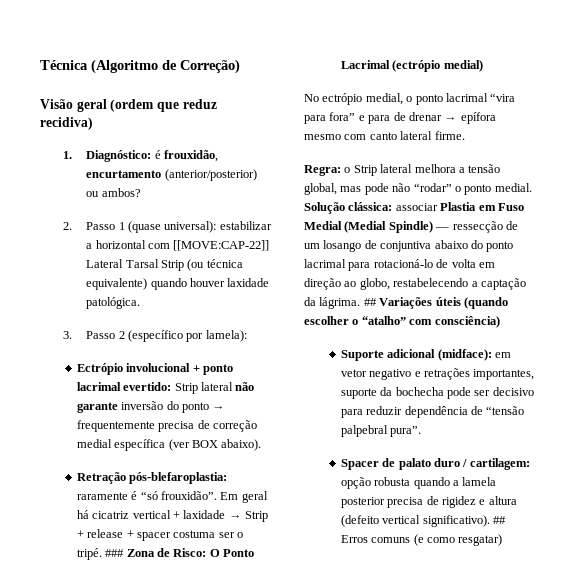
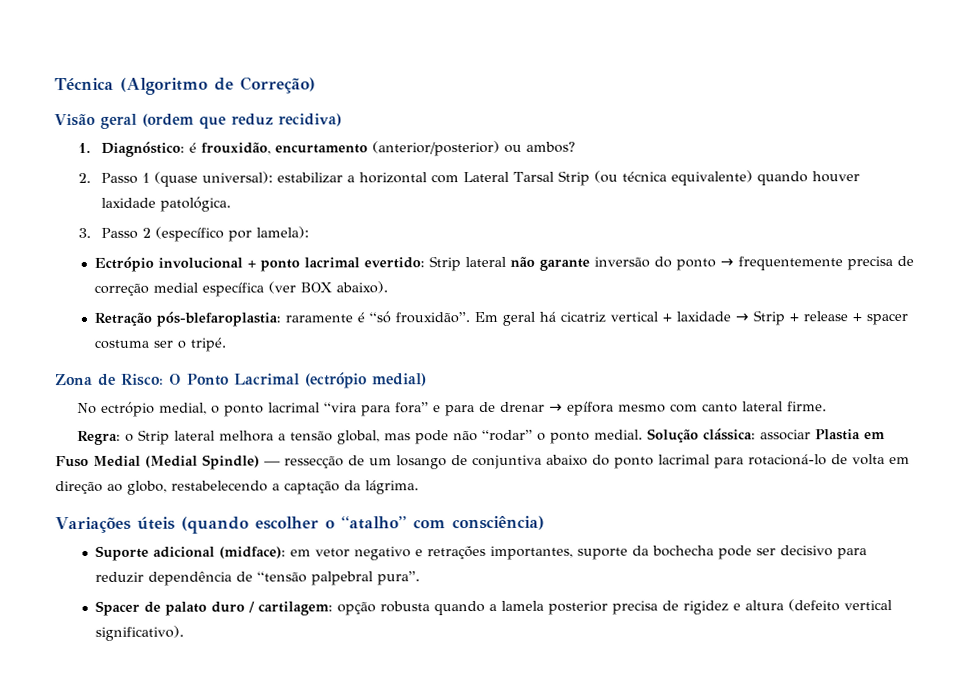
- 2. Passo 1 (quase universal): estabilizar a horizontal com [[MOVE:CAP-22]] Lateral Tarsal Strip (ou técnica equivalente) quando houver laxidade patológica.
+ 2. Passo 1 (quase universal): estabilizar a horizontal com Lateral Tarsal Strip (ou técnica equivalente) quando houver laxidade patológica.
- Em geral há cicatriz vertical + laxidade → Strip + release + spacer costuma ser o tripé. ### Zona de Risco: O Ponto Lacrimal (ectrópio medial)
+ Em geral há cicatriz vertical + laxidade → Strip + release + spacer costuma ser o tripé.
+ Zona de Risco: O Ponto Lacrimal (ectrópio medial)
- Solução clássica: associar Plastia em Fuso Medial (Medial Spindle) — ressecção de um losango de conjuntiva abaixo do ponto lacrimal para rotacioná-lo de volta em direção ao globo, restabelecendo a captação da lágrima. ## Variações úteis (quando escolher o “atalho” com consciência)
+ Solução clássica: associar Plastia em Fuso Medial (Medial Spindle) — ressecção de um losango de conjuntiva abaixo do ponto lacrimal para rotacioná-lo de volta em direção ao globo, restabelecendo a captação da lágrima.
+ Variações úteis (quando escolher o “atalho” com consciência)
- ## Erros comuns (e como resgatar)

